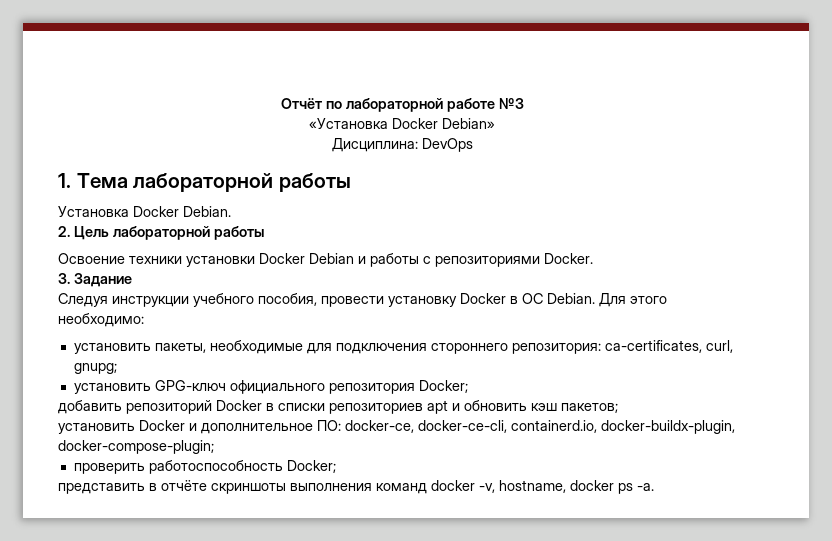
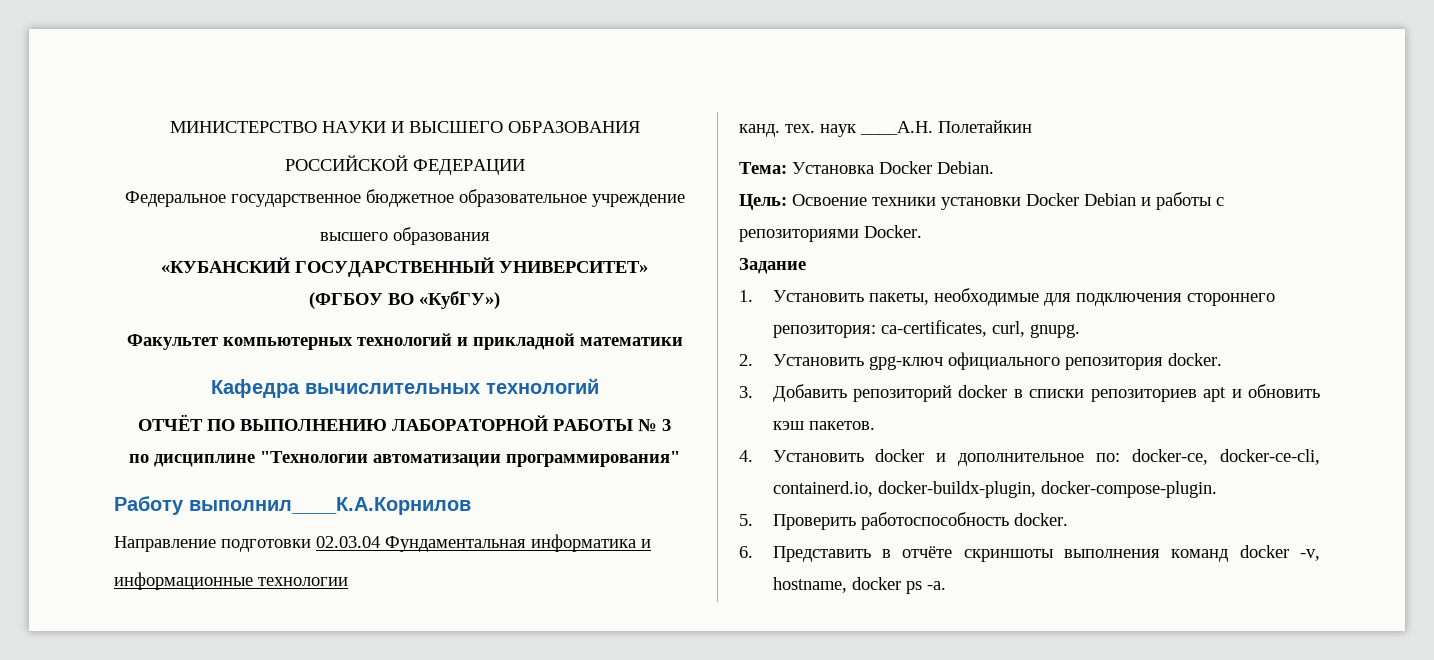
- Отчёт по лабораторной работе №3
- «Установка Docker Debian»
- Дисциплина: DevOps
- 1. Тема лабораторной работы
- Установка Docker Debian.
+ МИНИСТЕРСТВО НАУКИ И ВЫСШЕГО ОБРАЗОВАНИЯ
+ РОССИЙСКОЙ ФЕДЕРАЦИИ
+ Федеральное государственное бюджетное образовательное учреждение
+ высшего образования
+ «КУБАНСКИЙ ГОСУДАРСТВЕННЫЙ УНИВЕРСИТЕТ»
+ (ФГБОУ ВО «КубГУ»)
+ Факультет компьютерных технологий и прикладной математики
+ Кафедра вычислительных технологий
+ ОТЧЁТ ПО ВЫПОЛНЕНИЮ ЛАБОРАТОРНОЙ РАБОТЫ № 3
+ по дисциплине "Технологии автоматизации программирования"
+ Работу выполнил____К.А.Корнилов
+ Направление подготовки 02.03.04 Фундаментальная информатика и
+ информационные технологии
+ канд. тех. наук ____А.Н. Полетайкин
+ Тема: Установка Docker Debian.
- 2. Цель лабораторной работы
- Освоение техники установки Docker Debian и работы с репозиториями Docker.
+ Цель: Освоение техники установки Docker Debian и работы с репозиториями Docker.
- 3. Задание
+ Задание
- Следуя инструкции учебного пособия, провести установку Docker в ОС Debian. Для этого необходимо:
- установить пакеты, необходимые для подключения стороннего репозитория: ca-certificates, curl, gnupg;
- установить GPG-ключ официального репозитория Docker;
- добавить репозиторий Docker в списки репозиториев apt и обновить кэш пакетов;
- установить Docker и дополнительное ПО: docker-ce, docker-ce-cli, containerd.io, docker-buildx-plugin, docker-compose-plugin;
- проверить работоспособность Docker;
- представить в отчёте скриншоты выполнения команд docker -v, hostname, docker ps -a.
+ 1. Установить пакеты, необходимые для подключения стороннего репозитория: ca-certificates, curl, gnupg.
+ 2. Установить gpg-ключ официального репозитория docker.
+ 3. Добавить репозиторий docker в списки репозиториев apt и обновить кэш пакетов.
+ 4. Установить docker и дополнительное по: docker-ce, docker-ce-cli, containerd.io, docker-buildx-plugin, docker-compose-plugin.
+ 5. Проверить работоспособность docker.
+ 6. Представить в отчёте скриншоты выполнения команд docker -v, hostname, docker ps -a.

